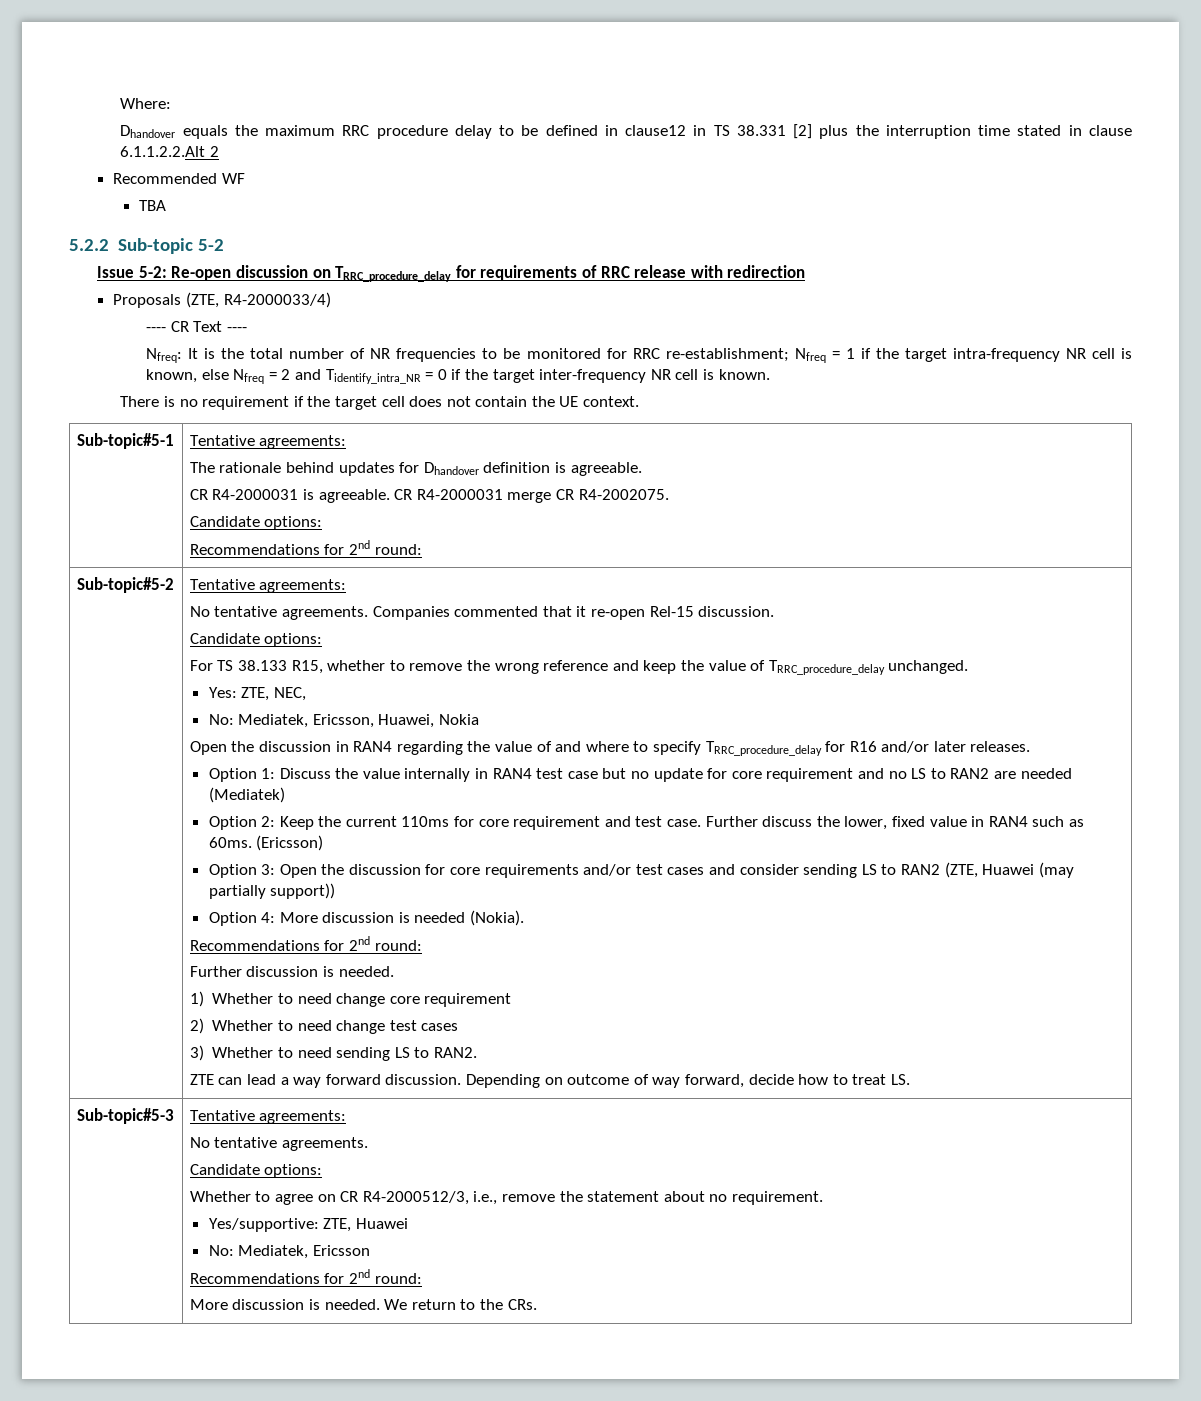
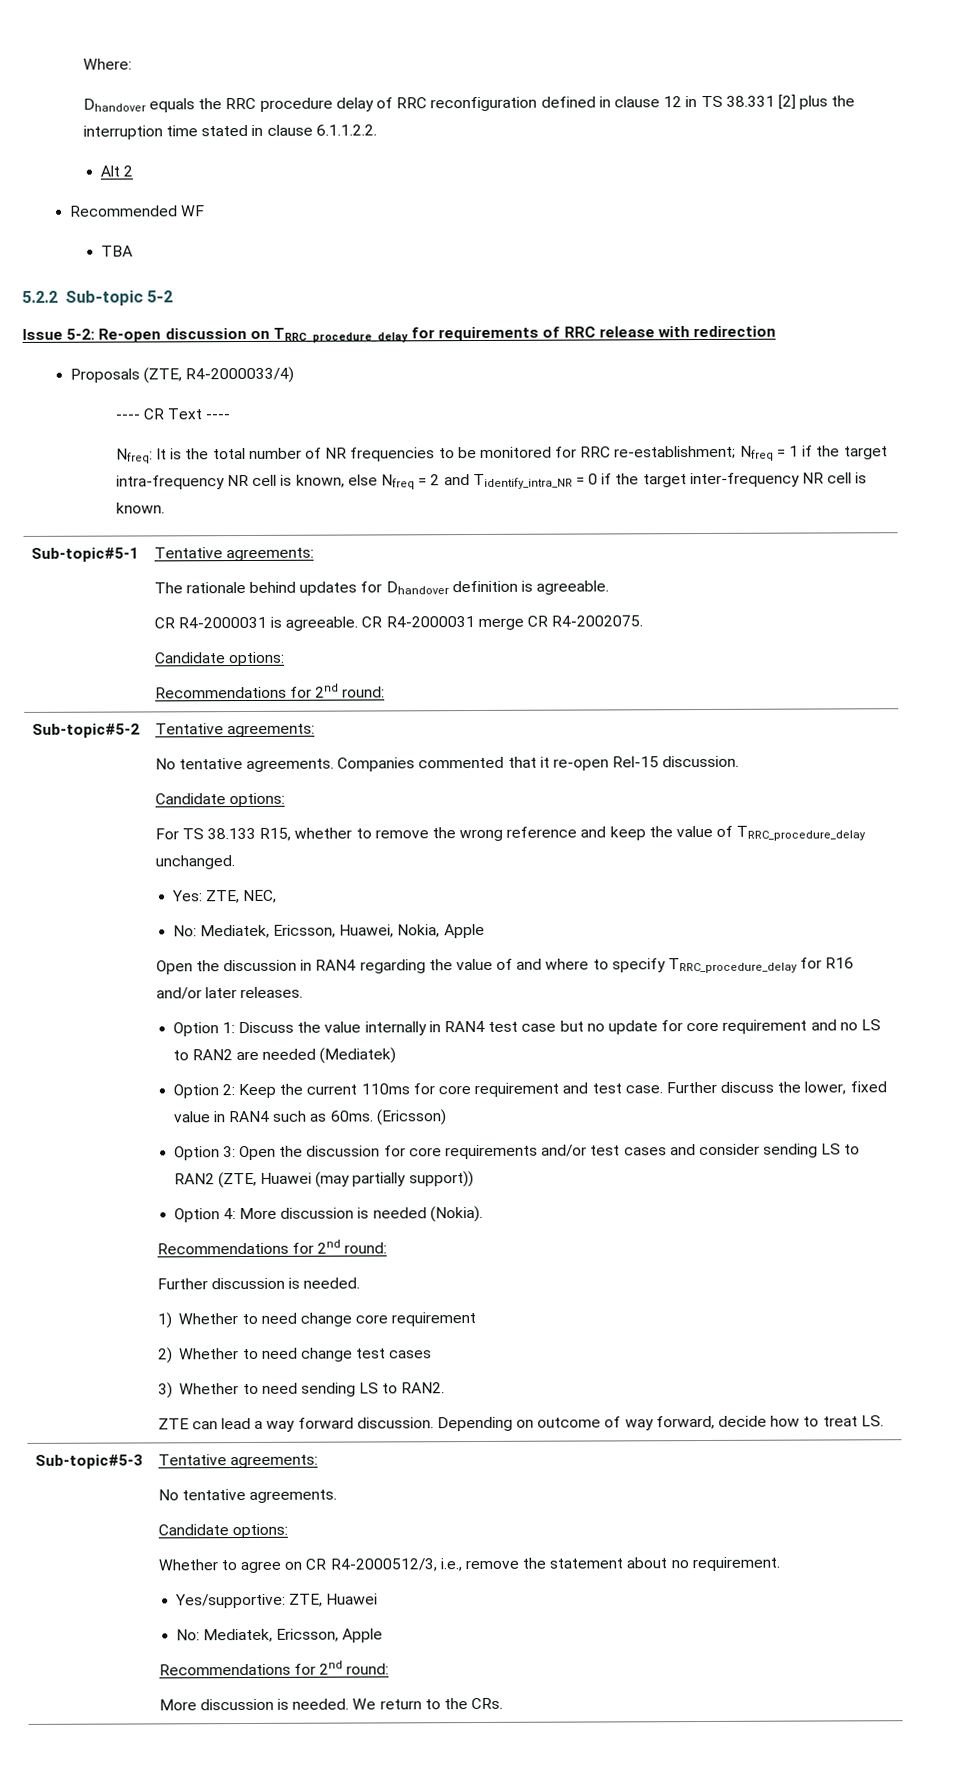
- Dhandover equals the maximum RRC procedure delay to be defined in clause12 in TS 38.331 [2] plus the interruption time stated in clause 6.1.1.2.2.Alt 2
+ Dhandover equals the RRC procedure delay of RRC reconfiguration defined in clause 12 in TS 38.331 [2] plus the interruption time stated in clause 6.1.1.2.2.
+ Alt 2
- There is no requirement if the target cell does not contain the UE context.
- No: Mediatek, Ericsson, Huawei, Nokia
+ No: Mediatek, Ericsson, Huawei, Nokia, Apple
- No: Mediatek, Ericsson
+ No: Mediatek, Ericsson, Apple

